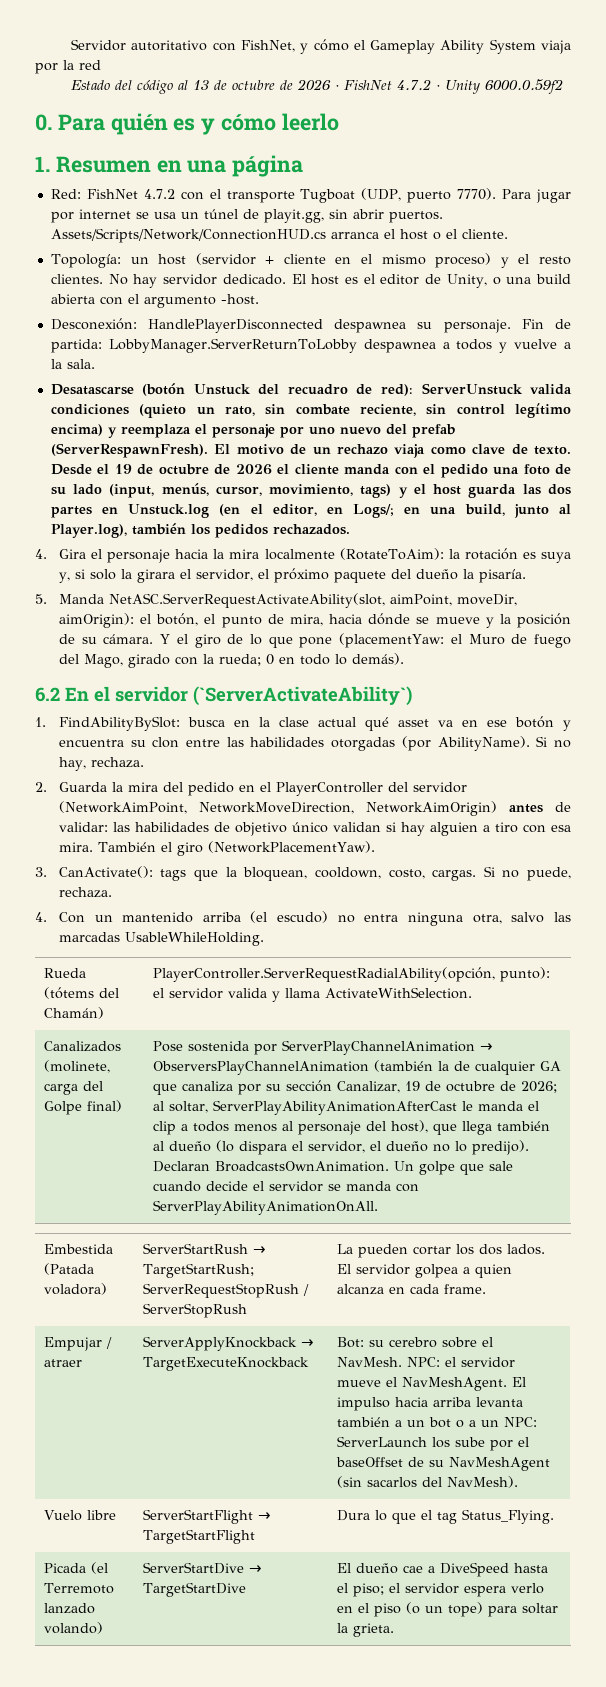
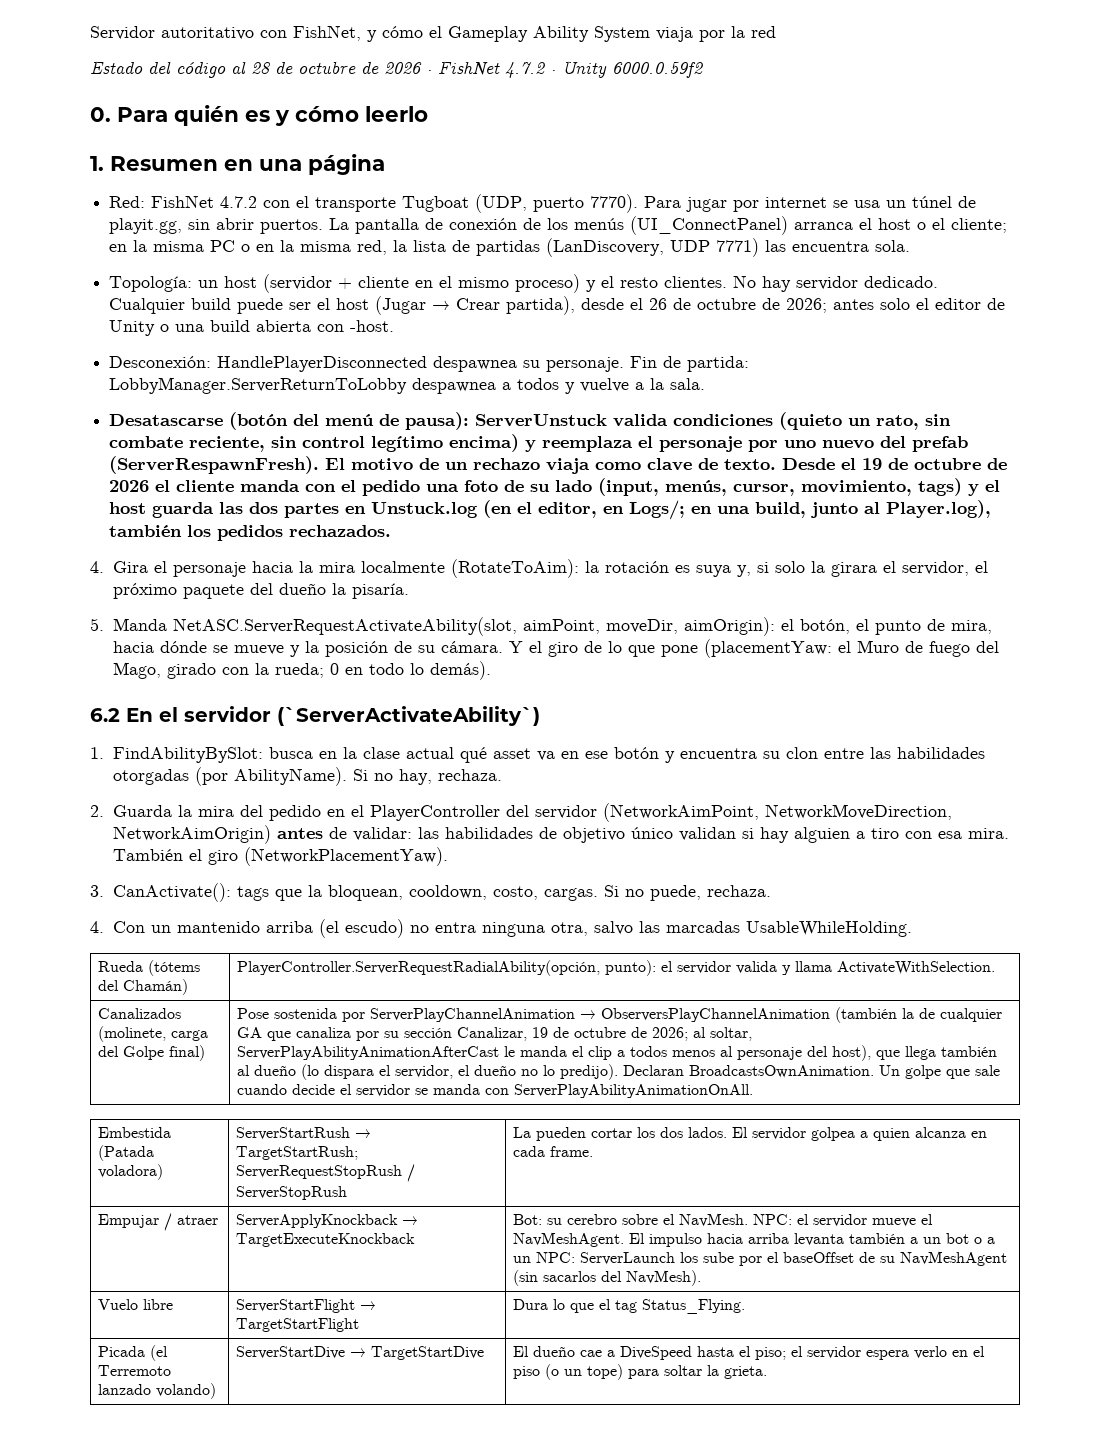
- Estado del código al 13 de octubre de 2026 · FishNet 4.7.2 · Unity 6000.0.59f2
+ Estado del código al 28 de octubre de 2026 · FishNet 4.7.2 · Unity 6000.0.59f2
- Assets/Scripts/Network/ConnectionHUD.cs arranca el host o el cliente.
+ La pantalla de conexión de los menús (UI_ConnectPanel) arranca el host o el cliente; en la misma PC o en la misma red, la lista de partidas (LanDiscovery, UDP 7771) las encuentra sola.
- El host es el editor de Unity, o una build abierta con el argumento -host.
+ Cualquier build puede ser el host (Jugar → Crear partida), desde el 26 de octubre de 2026; antes solo el editor de Unity o una build abierta con -host.
- Desatascarse (botón Unstuck del recuadro de red): ServerUnstuck valida condiciones (quieto un rato, sin combate reciente, sin control legítimo encima) y reemplaza el personaje por uno nuevo del prefab (ServerRespawnFresh).
+ Desatascarse (botón del menú de pausa): ServerUnstuck valida condiciones (quieto un rato, sin combate reciente, sin control legítimo encima) y reemplaza el personaje por uno nuevo del prefab (ServerRespawnFresh).

